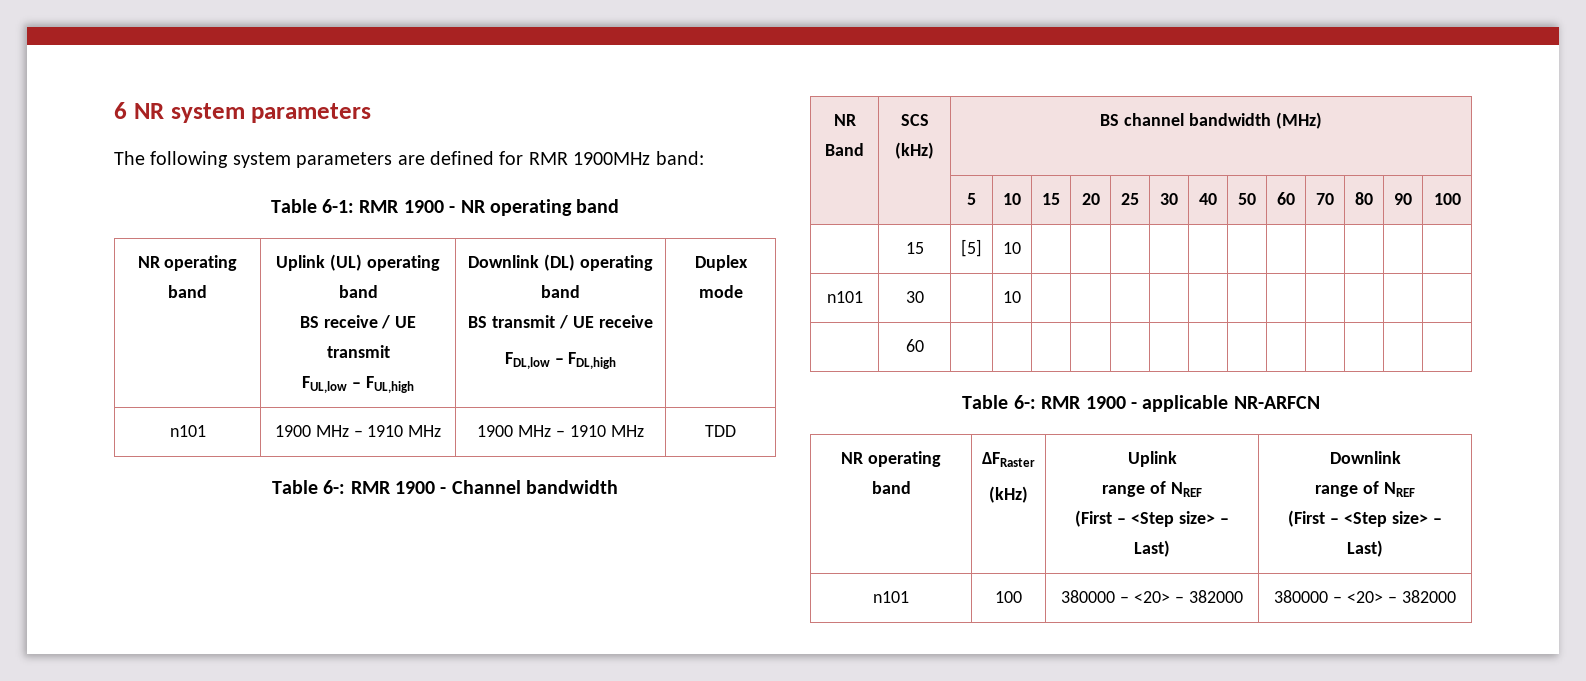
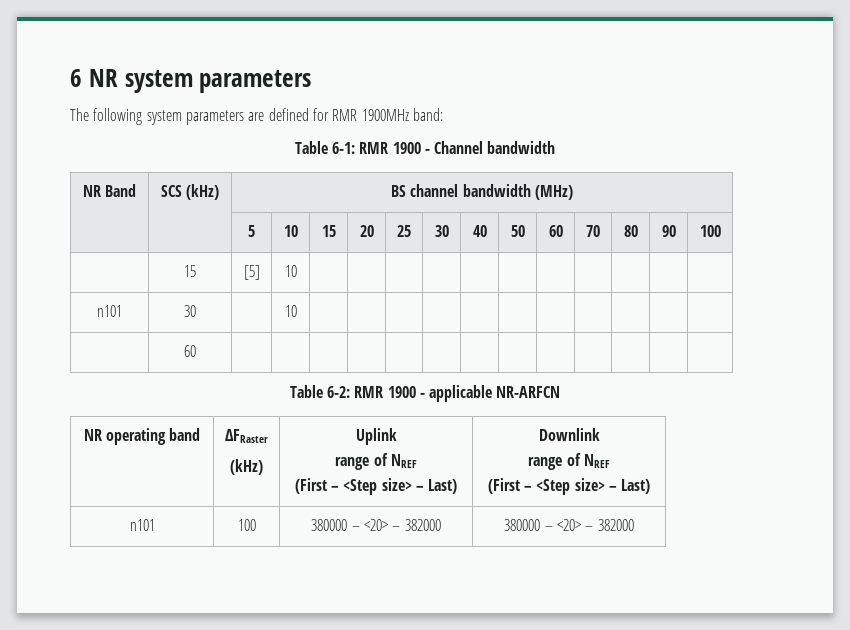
- Table 6-1: RMR 1900 - NR operating band
- NR operating band | Uplink (UL) operating band
- BS receive / UE transmit
- FUL,low – FUL,high | Downlink (DL) operating band
- BS transmit / UE receive
- FDL,low – FDL,high | Duplex mode
- n101 | 1900 MHz – 1910 MHz | 1900 MHz – 1910 MHz | TDD
- Table 6-: RMR 1900 - Channel bandwidth
+ Table 6-1: RMR 1900 - Channel bandwidth
- Table 6-: RMR 1900 - applicable NR-ARFCN
+ Table 6-2: RMR 1900 - applicable NR-ARFCN

